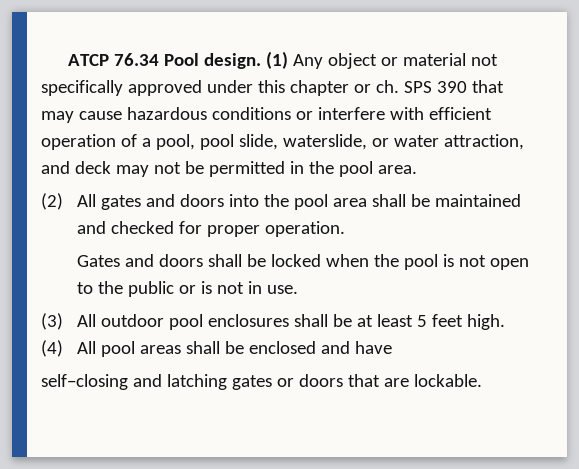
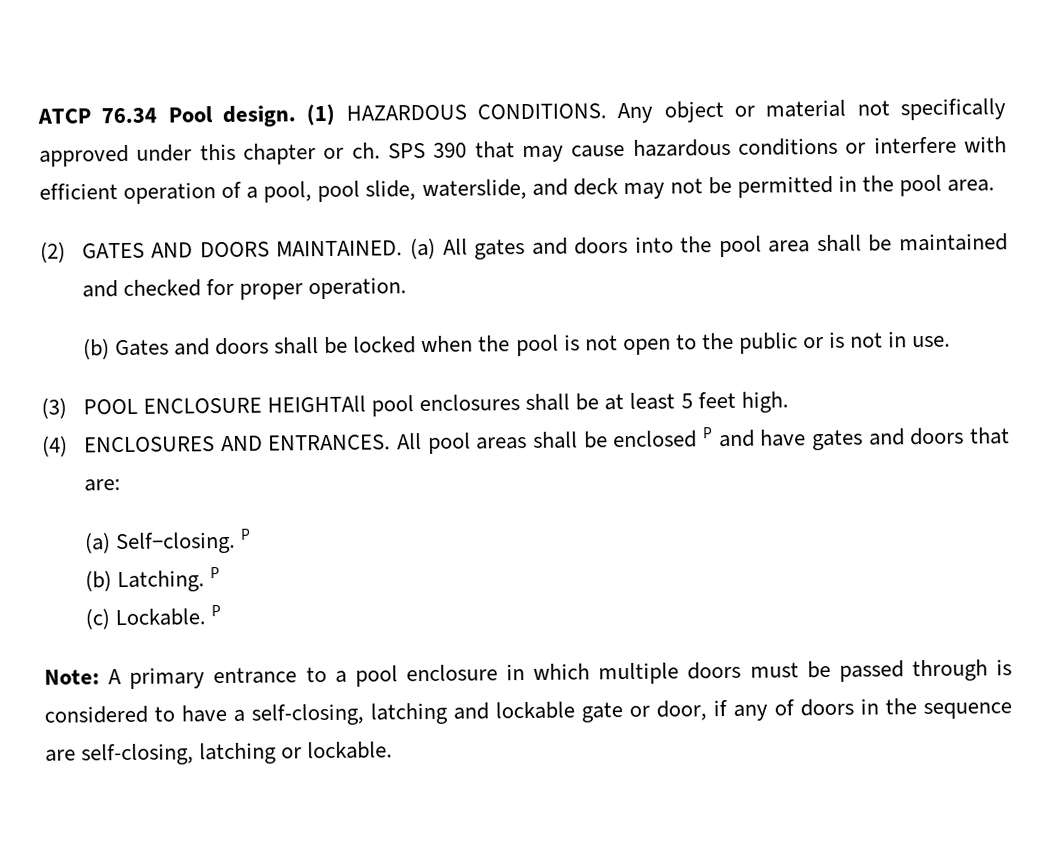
- (1) Any object or material not specifically approved under this chapter or ch. SPS 390 that may cause hazardous conditions or interfere with efficient operation of a pool, pool slide, waterslide, or water attraction, and deck may not be permitted in the pool area.
+ (1) HAZARDOUS CONDITIONS. Any object or material not specifically approved under this chapter or ch. SPS 390 that may cause hazardous conditions or interfere with efficient operation of a pool, pool slide, waterslide, and deck may not be permitted in the pool area.
- (2) All gates and doors into the pool area shall be maintained and checked for proper operation.
+ (2) GATES AND DOORS MAINTAINED. (a) All gates and doors into the pool area shall be maintained and checked for proper operation.
- Gates and doors shall be locked when the pool is not open to the public or is not in use.
+ (b) Gates and doors shall be locked when the pool is not open to the public or is not in use.
- (3) All outdoor pool enclosures shall be at least 5 feet high.
+ (3) POOL ENCLOSURE HEIGHTAll pool enclosures shall be at least 5 feet high.
- (4) All pool areas shall be enclosed and have
- self−closing and latching gates or doors that are lockable.
+ (4) ENCLOSURES AND ENTRANCES. All pool areas shall be enclosed P and have gates and doors that are:
+ (a) Self−closing. P
+ (b) Latching. P
+ (c) Lockable. P
+ Note: A primary entrance to a pool enclosure in which multiple doors must be passed through is considered to have a self-closing, latching and lockable gate or door, if any of doors in the sequence are self-closing, latching or lockable.

